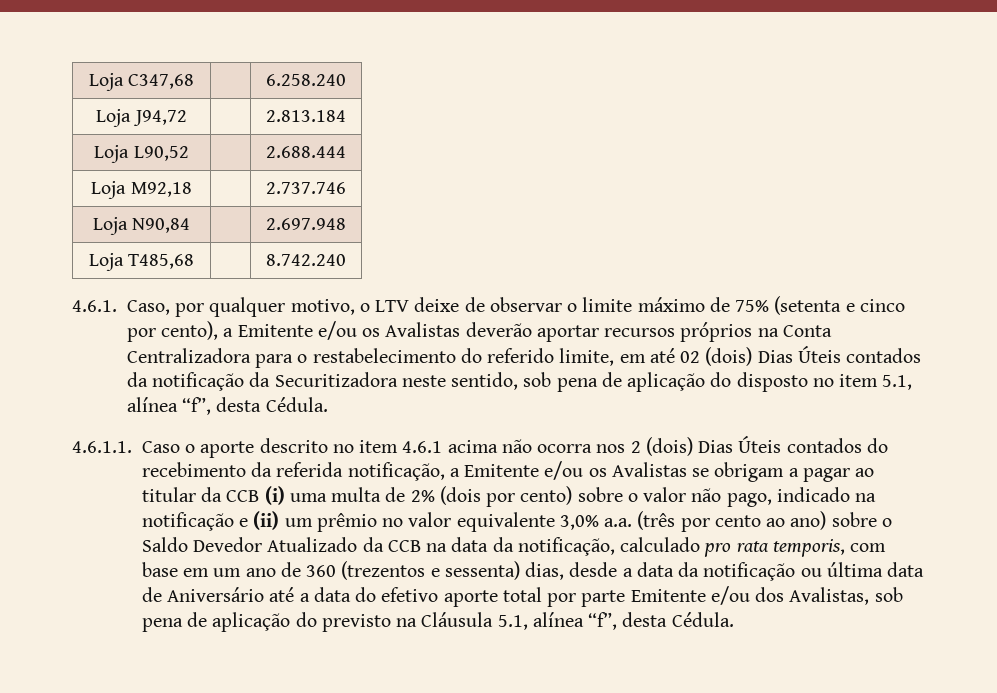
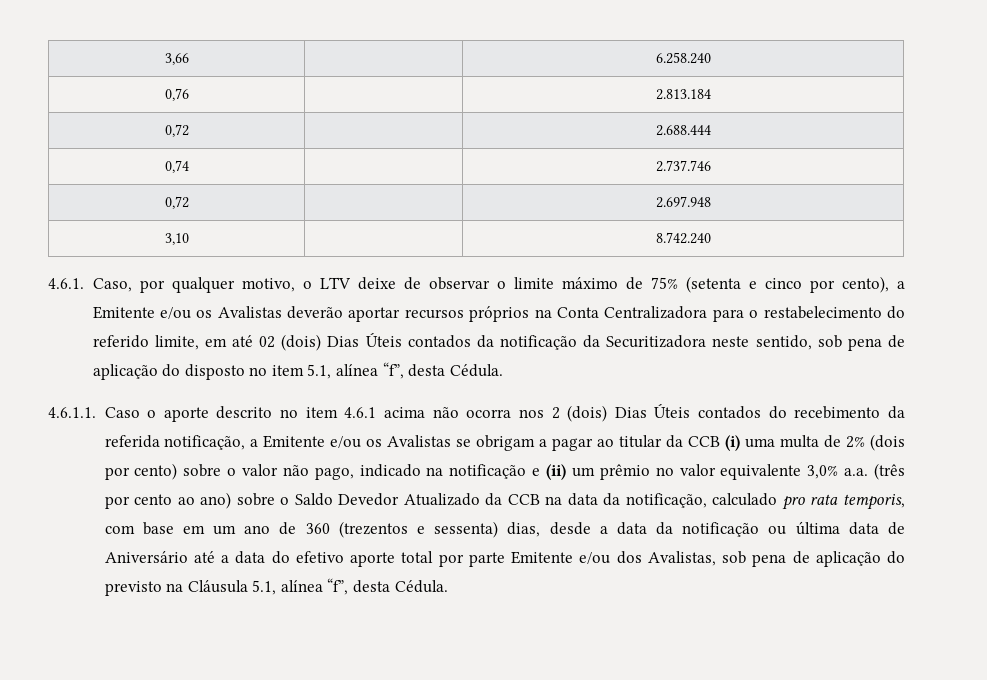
- Loja C347,68 | | 6.258.240
+ 3,66 | | 6.258.240
- Loja J94,72 | | 2.813.184
+ 0,76 | | 2.813.184
- Loja L90,52 | | 2.688.444
+ 0,72 | | 2.688.444
- Loja M92,18 | | 2.737.746
+ 0,74 | | 2.737.746
- Loja N90,84 | | 2.697.948
+ 0,72 | | 2.697.948
- Loja T485,68 | | 8.742.240
+ 3,10 | | 8.742.240

